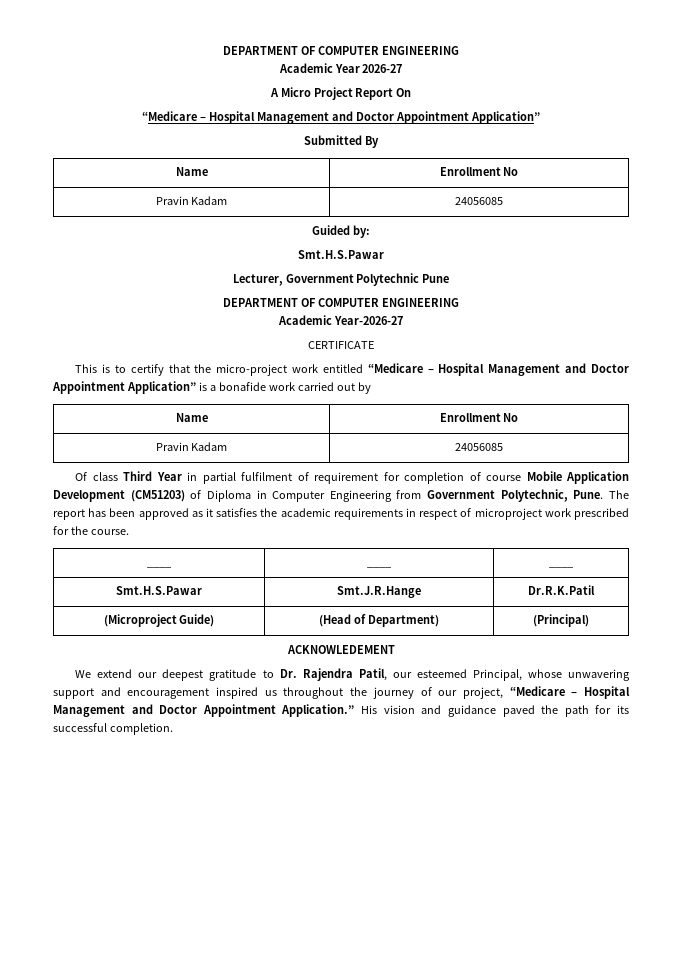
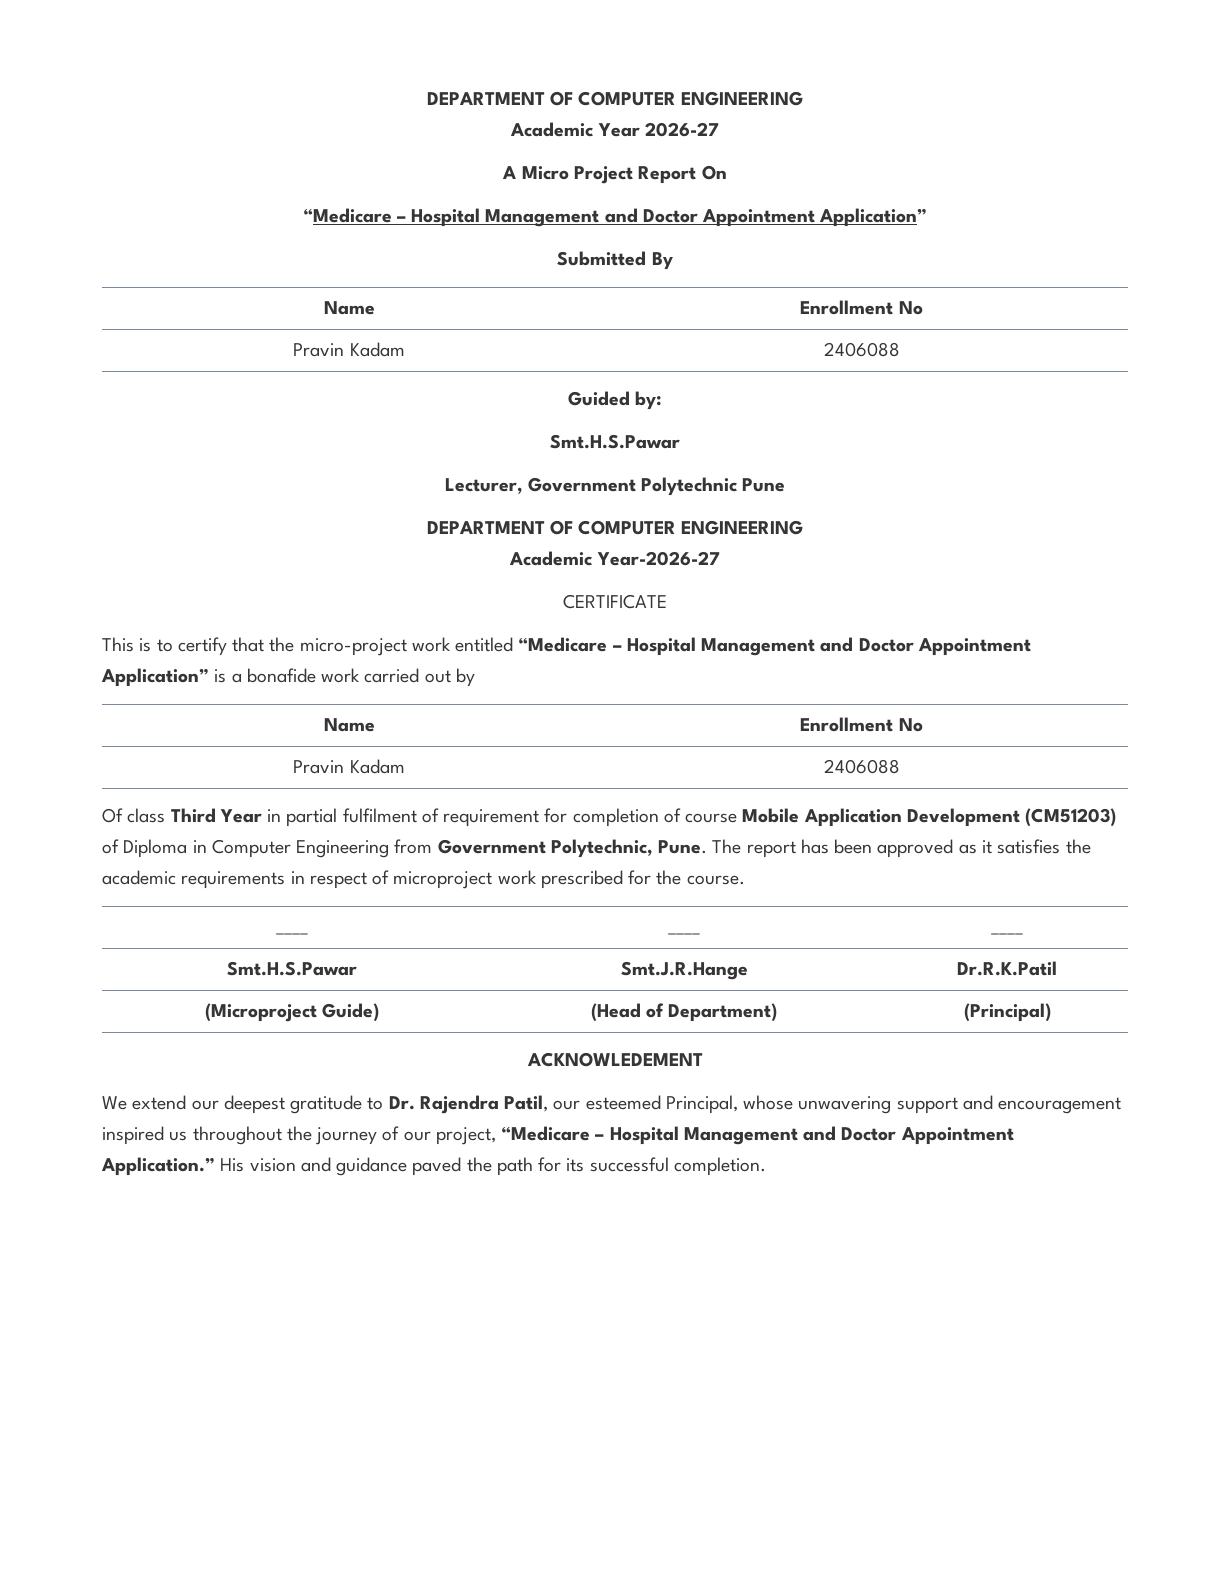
  Submitted By
  Name | Enrollment No
- Pravin Kadam | 24056085
+ Pravin Kadam | 2406088
  This is to certify that the micro-project work entitled “Medicare – Hospital Management and Doctor Appointment Application” is a bonafide work carried out by
  Name | Enrollment No
- Pravin Kadam | 24056085
+ Pravin Kadam | 2406088

